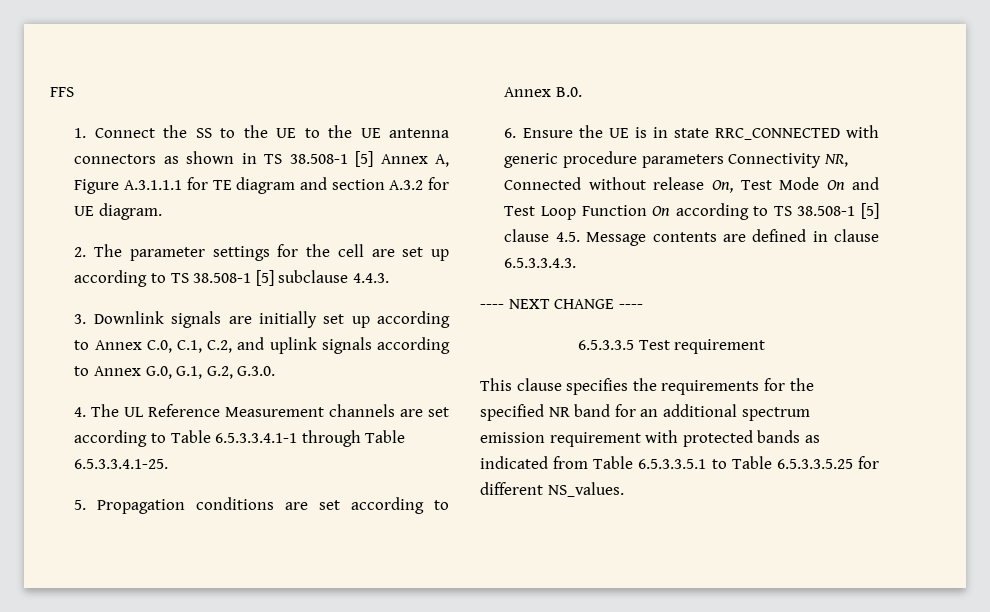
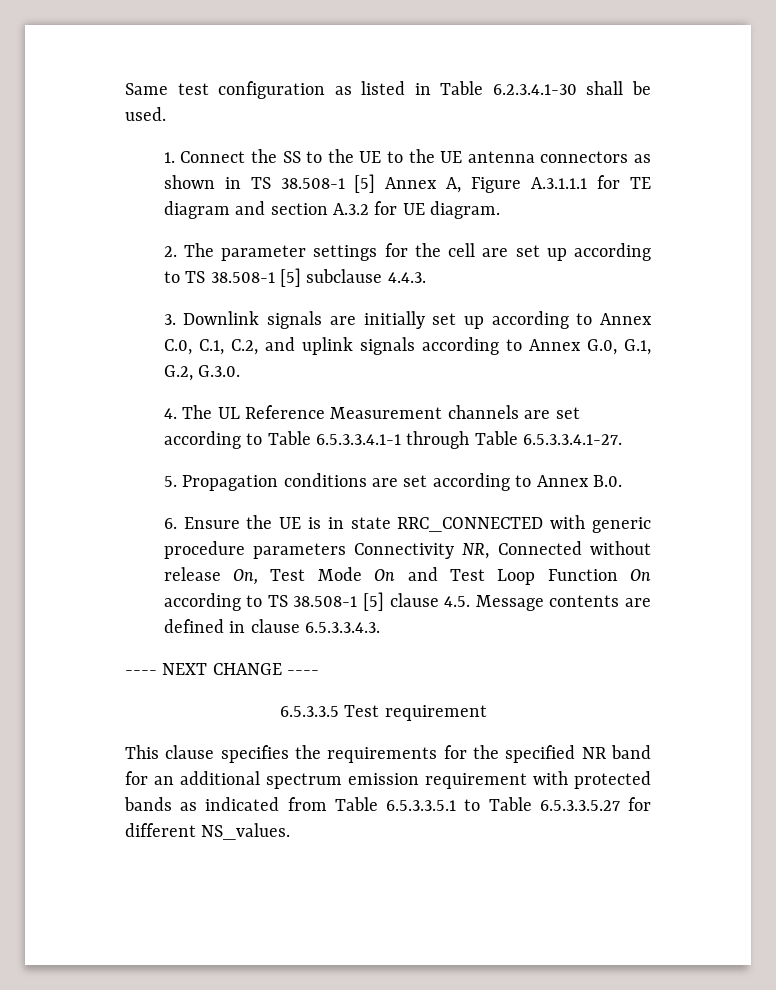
- FFS
+ Same test configuration as listed in Table 6.2.3.4.1-30 shall be used.
- 4. The UL Reference Measurement channels are set according to Table 6.5.3.3.4.1-1 through Table 6.5.3.3.4.1-25.
+ 4. The UL Reference Measurement channels are set according to Table 6.5.3.3.4.1-1 through Table 6.5.3.3.4.1-27.
- This clause specifies the requirements for the specified NR band for an additional spectrum emission requirement with protected bands as indicated from Table 6.5.3.3.5.1 to Table 6.5.3.3.5.25 for different NS_values.
+ This clause specifies the requirements for the specified NR band for an additional spectrum emission requirement with protected bands as indicated from Table 6.5.3.3.5.1 to Table 6.5.3.3.5.27 for different NS_values.

